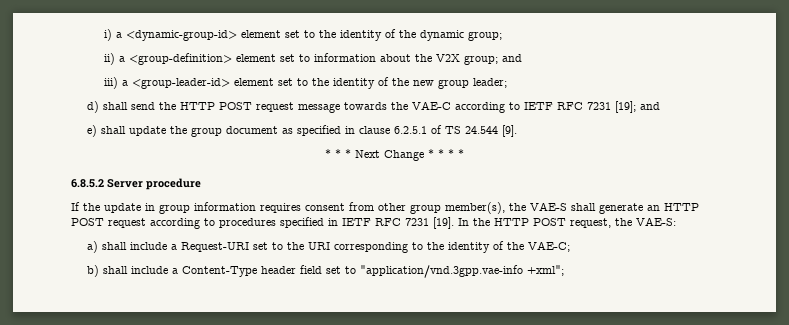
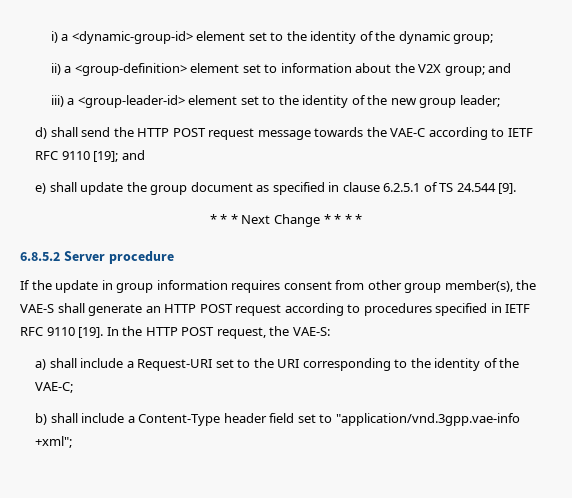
- d) shall send the HTTP POST request message towards the VAE-C according to IETF RFC 7231 [19]; and
+ d) shall send the HTTP POST request message towards the VAE-C according to IETF RFC 9110 [19]; and
- If the update in group information requires consent from other group member(s), the VAE-S shall generate an HTTP POST request according to procedures specified in IETF RFC 7231 [19].
+ If the update in group information requires consent from other group member(s), the VAE-S shall generate an HTTP POST request according to procedures specified in IETF RFC 9110 [19].

